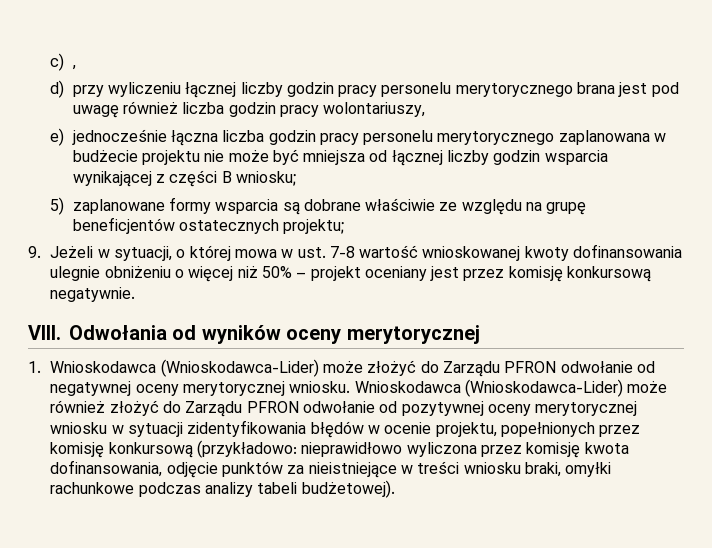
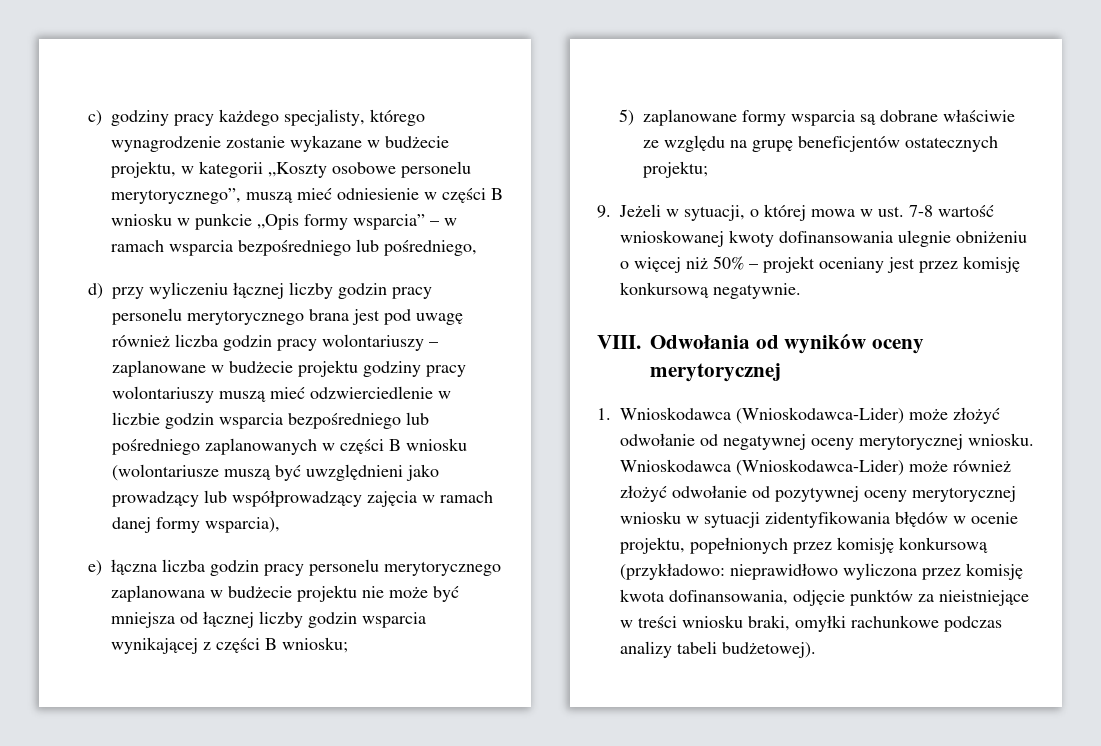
- c) ,
+ c) godziny pracy każdego specjalisty, którego wynagrodzenie zostanie wykazane w budżecie projektu, w kategorii „Koszty osobowe personelu merytorycznego”, muszą mieć odniesienie w części B wniosku w punkcie „Opis formy wsparcia” – w ramach wsparcia bezpośredniego lub pośredniego,
- d) przy wyliczeniu łącznej liczby godzin pracy personelu merytorycznego brana jest pod uwagę również liczba godzin pracy wolontariuszy,
+ d) przy wyliczeniu łącznej liczby godzin pracy personelu merytorycznego brana jest pod uwagę również liczba godzin pracy wolontariuszy – zaplanowane w budżecie projektu godziny pracy wolontariuszy muszą mieć odzwierciedlenie w liczbie godzin wsparcia bezpośredniego lub pośredniego zaplanowanych w części B wniosku (wolontariusze muszą być uwzględnieni jako prowadzący lub współprowadzący zajęcia w ramach danej formy wsparcia),
- e) jednocześnie łączna liczba godzin pracy personelu merytorycznego zaplanowana w budżecie projektu nie może być mniejsza od łącznej liczby godzin wsparcia wynikającej z części B wniosku;
+ e) łączna liczba godzin pracy personelu merytorycznego zaplanowana w budżecie projektu nie może być mniejsza od łącznej liczby godzin wsparcia wynikającej z części B wniosku;
- 1. Wnioskodawca (Wnioskodawca-Lider) może złożyć do Zarządu PFRON odwołanie od negatywnej oceny merytorycznej wniosku.
+ 1. Wnioskodawca (Wnioskodawca-Lider) może złożyć odwołanie od negatywnej oceny merytorycznej wniosku.
- Wnioskodawca (Wnioskodawca-Lider) może również złożyć do Zarządu PFRON odwołanie od pozytywnej oceny merytorycznej wniosku w sytuacji zidentyfikowania błędów w ocenie projektu, popełnionych przez komisję konkursową (przykładowo: nieprawidłowo wyliczona przez komisję kwota dofinansowania, odjęcie punktów za nieistniejące w treści wniosku braki, omyłki rachunkowe podczas analizy tabeli budżetowej).
+ Wnioskodawca (Wnioskodawca-Lider) może również złożyć odwołanie od pozytywnej oceny merytorycznej wniosku w sytuacji zidentyfikowania błędów w ocenie projektu, popełnionych przez komisję konkursową (przykładowo: nieprawidłowo wyliczona przez komisję kwota dofinansowania, odjęcie punktów za nieistniejące w treści wniosku braki, omyłki rachunkowe podczas analizy tabeli budżetowej).

